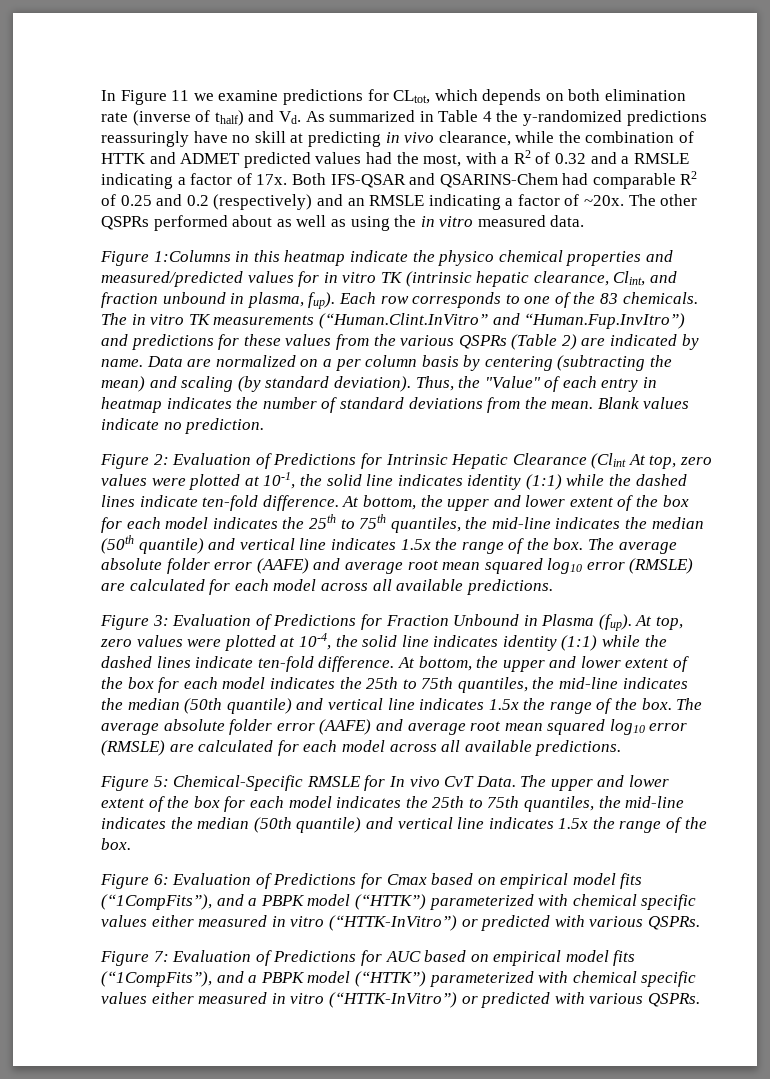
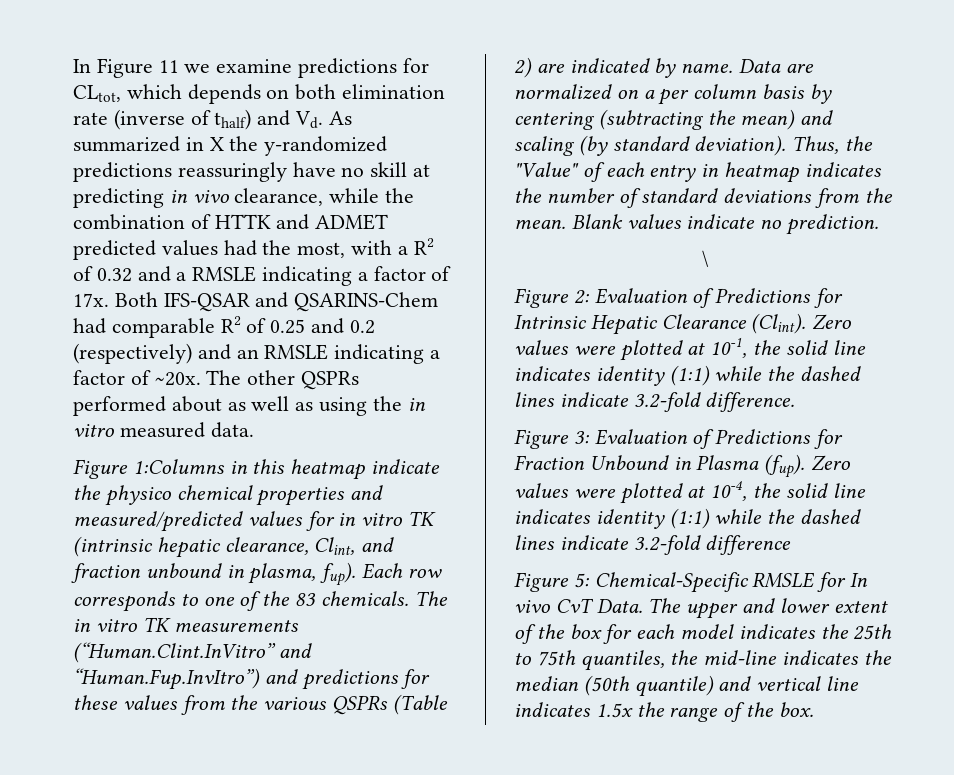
- In Figure 11 we examine predictions for CLtot, which depends on both elimination rate (inverse of thalf) and Vd. As summarized in Table 4 the y-randomized predictions reassuringly have no skill at predicting in vivo clearance, while the combination of HTTK and ADMET predicted values had the most, with a R2 of 0.32 and a RMSLE indicating a factor of 17x.
+ In Figure 11 we examine predictions for CLtot, which depends on both elimination rate (inverse of thalf) and Vd. As summarized in X the y-randomized predictions reassuringly have no skill at predicting in vivo clearance, while the combination of HTTK and ADMET predicted values had the most, with a R2 of 0.32 and a RMSLE indicating a factor of 17x.
+ \
- Figure 2: Evaluation of Predictions for Intrinsic Hepatic Clearance (Clint At top, zero values were plotted at 10-1, the solid line indicates identity (1:1) while the dashed lines indicate ten-fold difference. At bottom, the upper and lower extent of the box for each model indicates the 25th to 75th quantiles, the mid-line indicates the median (50th quantile) and vertical line indicates 1.5x the range of the box. The average absolute folder error (AAFE) and average root mean squared log10 error (RMSLE) are calculated for each model across all available predictions.
+ Figure 2: Evaluation of Predictions for Intrinsic Hepatic Clearance (Clint). Zero values were plotted at 10-1, the solid line indicates identity (1:1) while the dashed lines indicate 3.2-fold difference.
- At top, zero values were plotted at 10-4, the solid line indicates identity (1:1) while the dashed lines indicate ten-fold difference. At bottom, the upper and lower extent of the box for each model indicates the 25th to 75th quantiles, the mid-line indicates the median (50th quantile) and vertical line indicates 1.5x the range of the box. The average absolute folder error (AAFE) and average root mean squared log10 error (RMSLE) are calculated for each model across all available predictions.
+ Zero values were plotted at 10-4, the solid line indicates identity (1:1) while the dashed lines indicate 3.2-fold difference
- Figure 6: Evaluation of Predictions for Cmax based on empirical model fits (“1CompFits”), and a PBPK model (“HTTK”) parameterized with chemical specific values either measured in vitro (“HTTK-InVitro”) or predicted with various QSPRs.
- Figure 7: Evaluation of Predictions for AUC based on empirical model fits (“1CompFits”), and a PBPK model (“HTTK”) parameterized with chemical specific values either measured in vitro (“HTTK-InVitro”) or predicted with various QSPRs.

